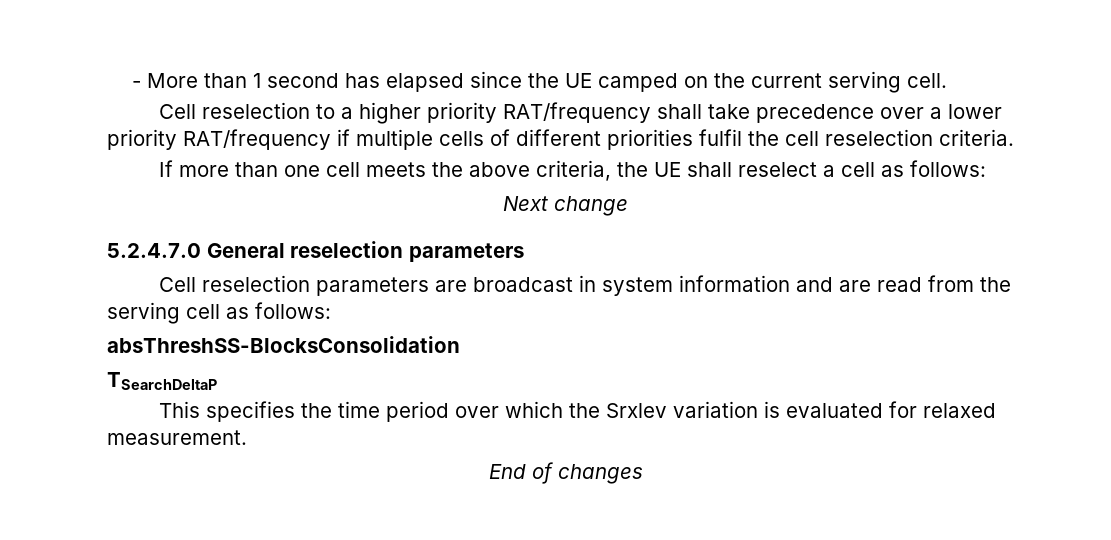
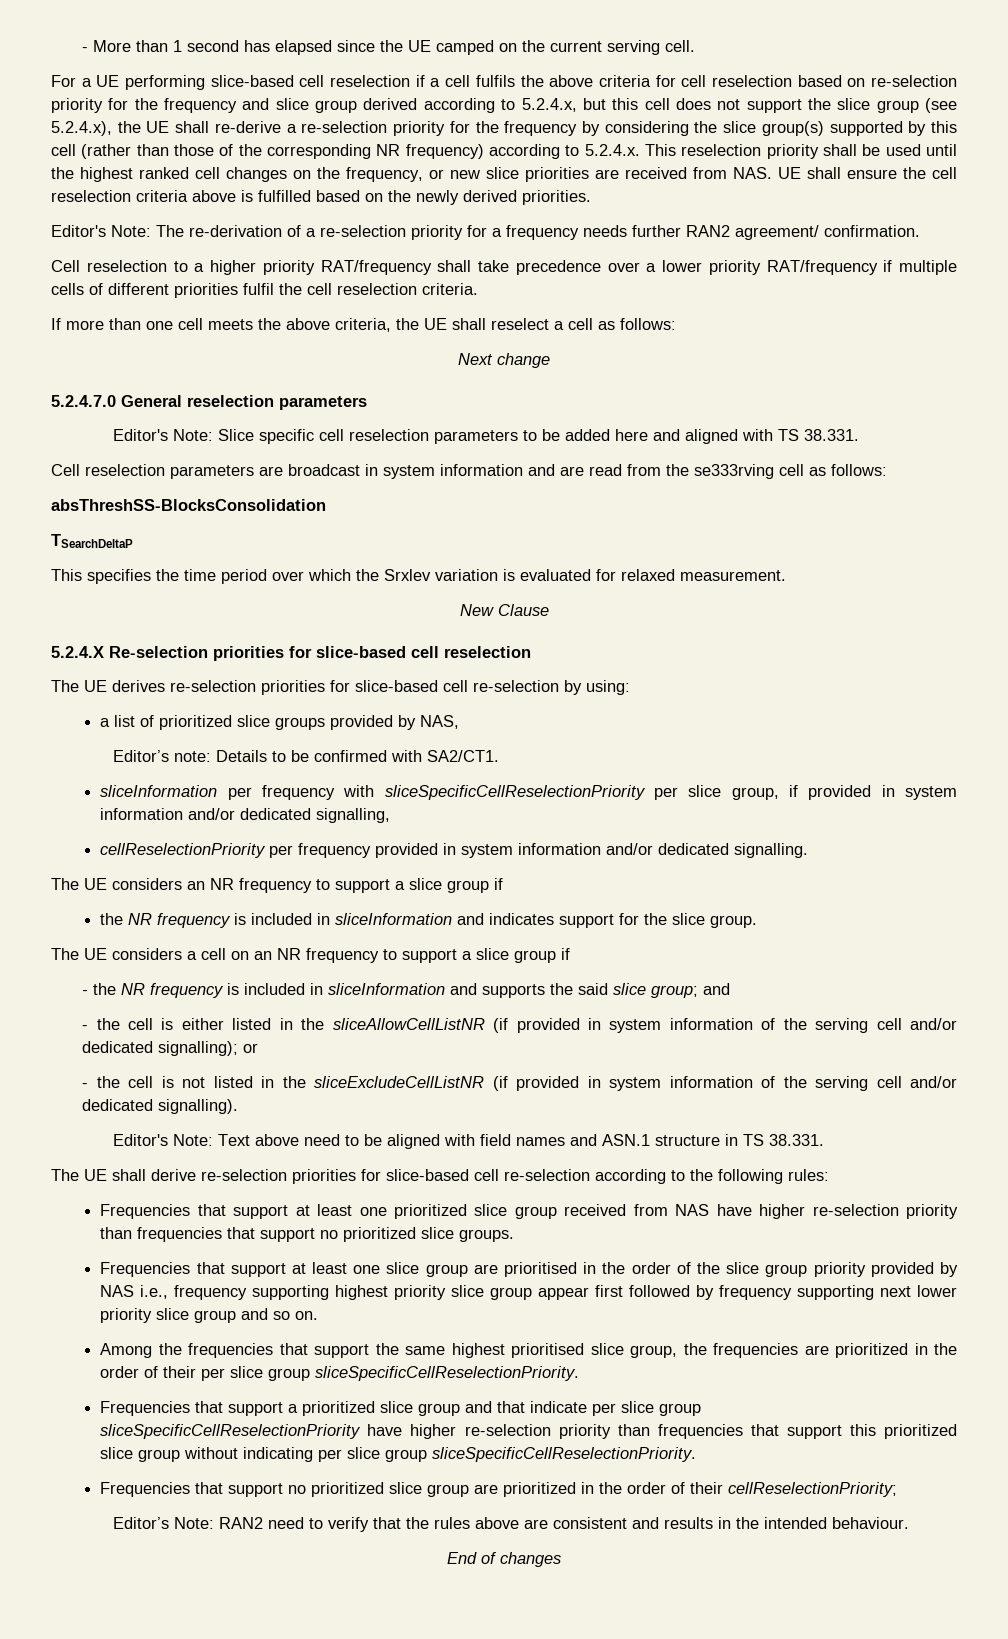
+ For a UE performing slice-based cell reselection if a cell fulfils the above criteria for cell reselection based on re-selection priority for the frequency and slice group derived according to 5.2.4.x, but this cell does not support the slice group (see 5.2.4.x), the UE shall re-derive a re-selection priority for the frequency by considering the slice group(s) supported by this cell (rather than those of the corresponding NR frequency) according to 5.2.4.x. This reselection priority shall be used until the highest ranked cell changes on the frequency, or new slice priorities are received from NAS. UE shall ensure the cell reselection criteria above is fulfilled based on the newly derived priorities.
+ Editor's Note: The re-derivation of a re-selection priority for a frequency needs further RAN2 agreement/ confirmation.
+ Editor's Note: Slice specific cell reselection parameters to be added here and aligned with TS 38.331.
- Cell reselection parameters are broadcast in system information and are read from the serving cell as follows:
+ Cell reselection parameters are broadcast in system information and are read from the se333rving cell as follows:
+ New Clause
+ 5.2.4.X Re-selection priorities for slice-based cell reselection
+ The UE derives re-selection priorities for slice-based cell re-selection by using:
+ a list of prioritized slice groups provided by NAS,
+ Editor’s note: Details to be confirmed with SA2/CT1.
+ sliceInformation per frequency with sliceSpecificCellReselectionPriority per slice group, if provided in system information and/or dedicated signalling,
+ cellReselectionPriority per frequency provided in system information and/or dedicated signalling.
+ The UE considers an NR frequency to support a slice group if
+ the NR frequency is included in sliceInformation and indicates support for the slice group.
+ The UE considers a cell on an NR frequency to support a slice group if
+ - the NR frequency is included in sliceInformation and supports the said slice group; and
+ - the cell is either listed in the sliceAllowCellListNR (if provided in system information of the serving cell and/or dedicated signalling); or
+ - the cell is not listed in the sliceExcludeCellListNR (if provided in system information of the serving cell and/or dedicated signalling).
+ Editor's Note: Text above need to be aligned with field names and ASN.1 structure in TS 38.331.
+ The UE shall derive re-selection priorities for slice-based cell re-selection according to the following rules:
+ Frequencies that support at least one prioritized slice group received from NAS have higher re-selection priority than frequencies that support no prioritized slice groups.
+ Frequencies that support at least one slice group are prioritised in the order of the slice group priority provided by NAS i.e., frequency supporting highest priority slice group appear first followed by frequency supporting next lower priority slice group and so on.
+ Among the frequencies that support the same highest prioritised slice group, the frequencies are prioritized in the order of their per slice group sliceSpecificCellReselectionPriority.
+ Frequencies that support a prioritized slice group and that indicate per slice group sliceSpecificCellReselectionPriority have higher re-selection priority than frequencies that support this prioritized slice group without indicating per slice group sliceSpecificCellReselectionPriority.
+ Frequencies that support no prioritized slice group are prioritized in the order of their cellReselectionPriority;
+ Editor’s Note: RAN2 need to verify that the rules above are consistent and results in the intended behaviour.

